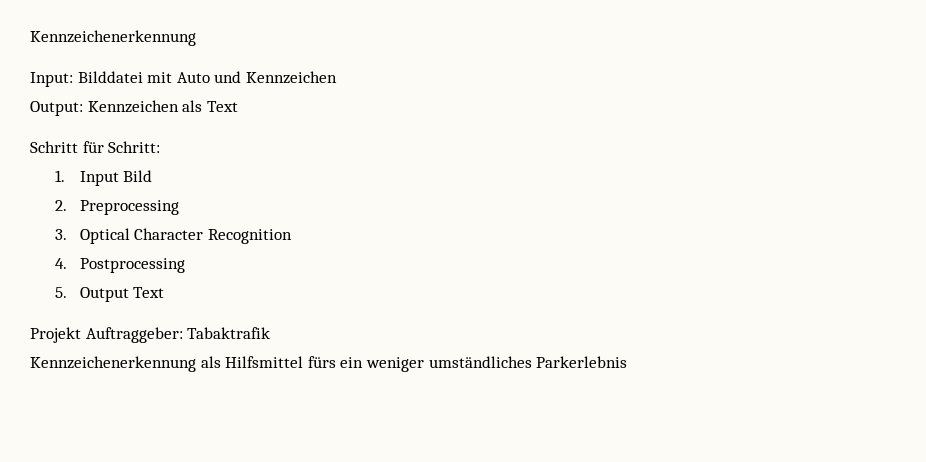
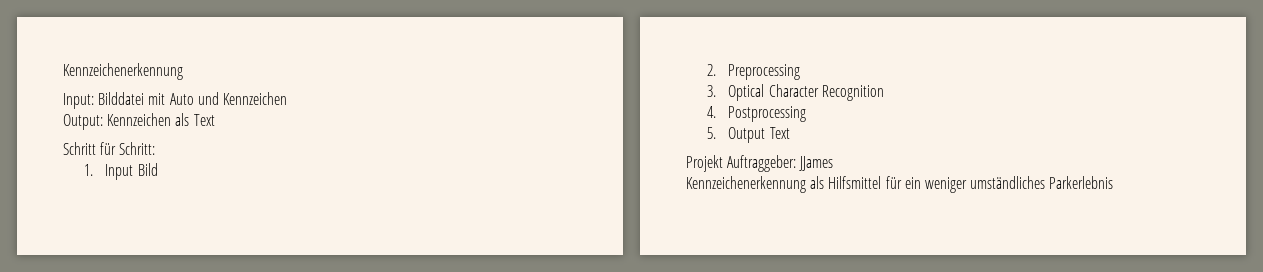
- Projekt Auftraggeber: Tabaktrafik
+ Projekt Auftraggeber: JJames
- Kennzeichenerkennung als Hilfsmittel fürs ein weniger umständliches Parkerlebnis
+ Kennzeichenerkennung als Hilfsmittel für ein weniger umständliches Parkerlebnis

